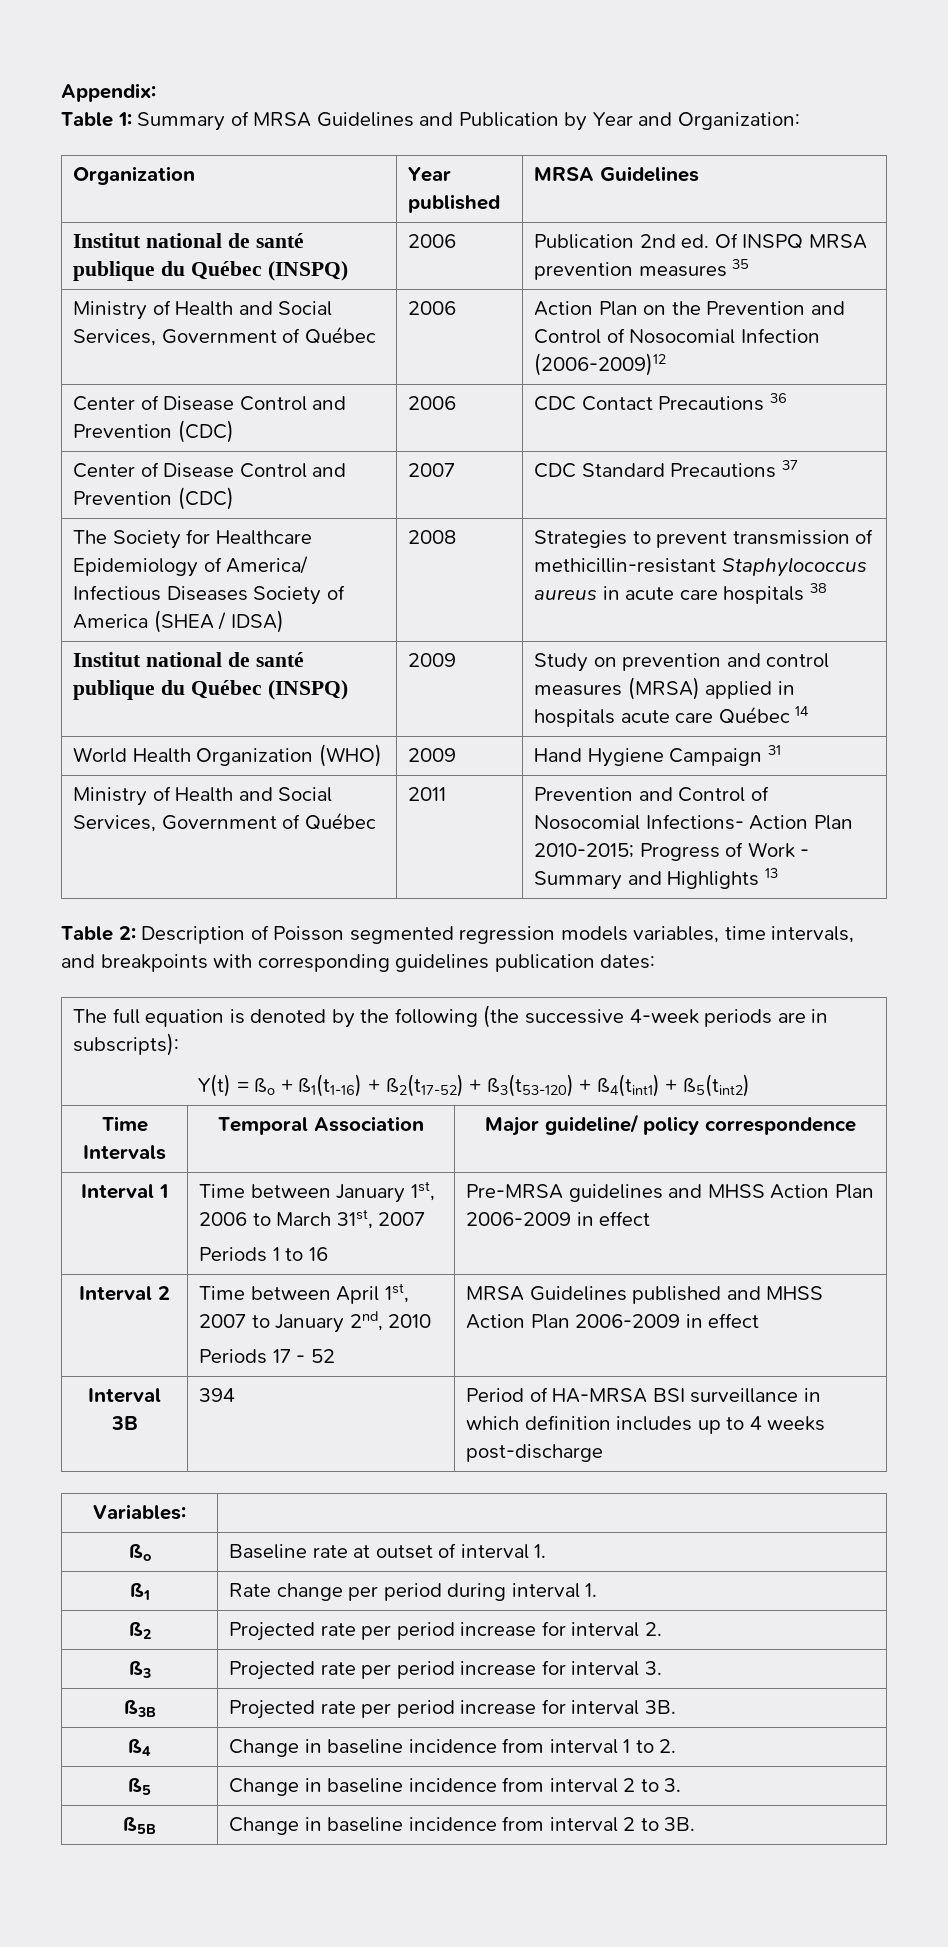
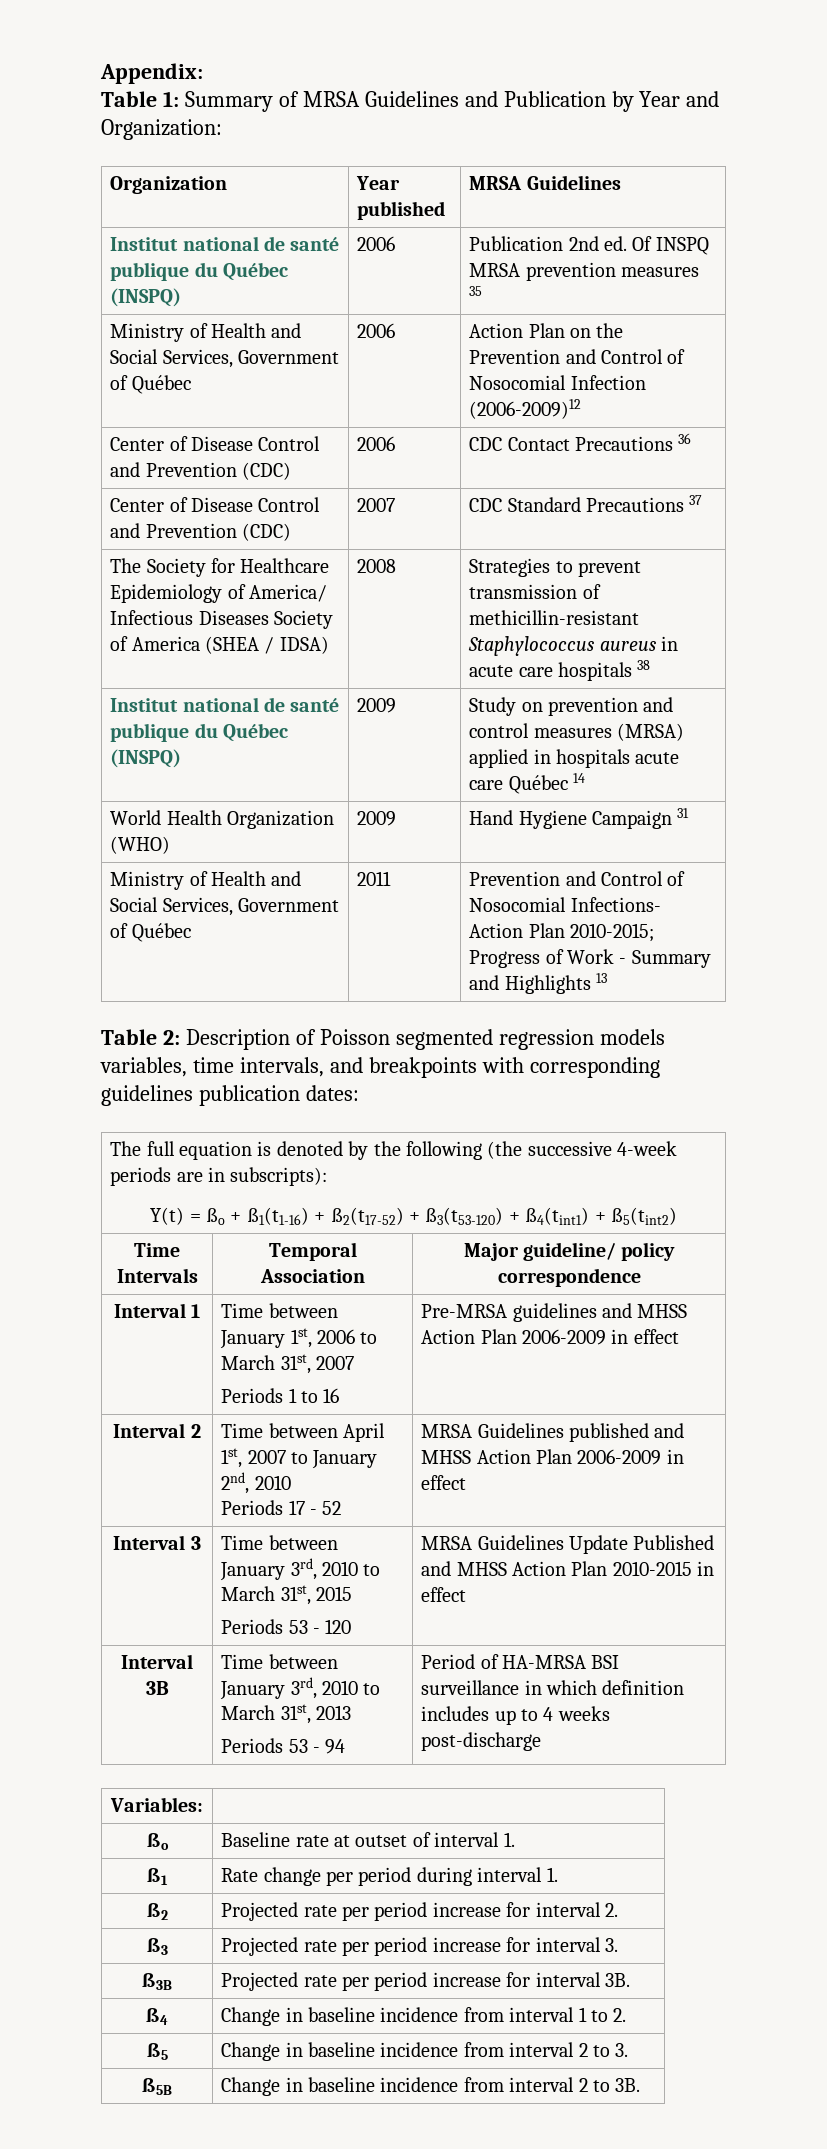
- Interval 3B | 394 | Period of HA-MRSA BSI surveillance in which definition includes up to 4 weeks post-discharge
+ Interval 3 | Time between January 3rd, 2010 to March 31st, 2015
+ Periods 53 - 120 | MRSA Guidelines Update Published and MHSS Action Plan 2010-2015 in effect
+ Interval 3B | Time between January 3rd, 2010 to March 31st, 2013
+ Periods 53 - 94 | Period of HA-MRSA BSI surveillance in which definition includes up to 4 weeks post-discharge

